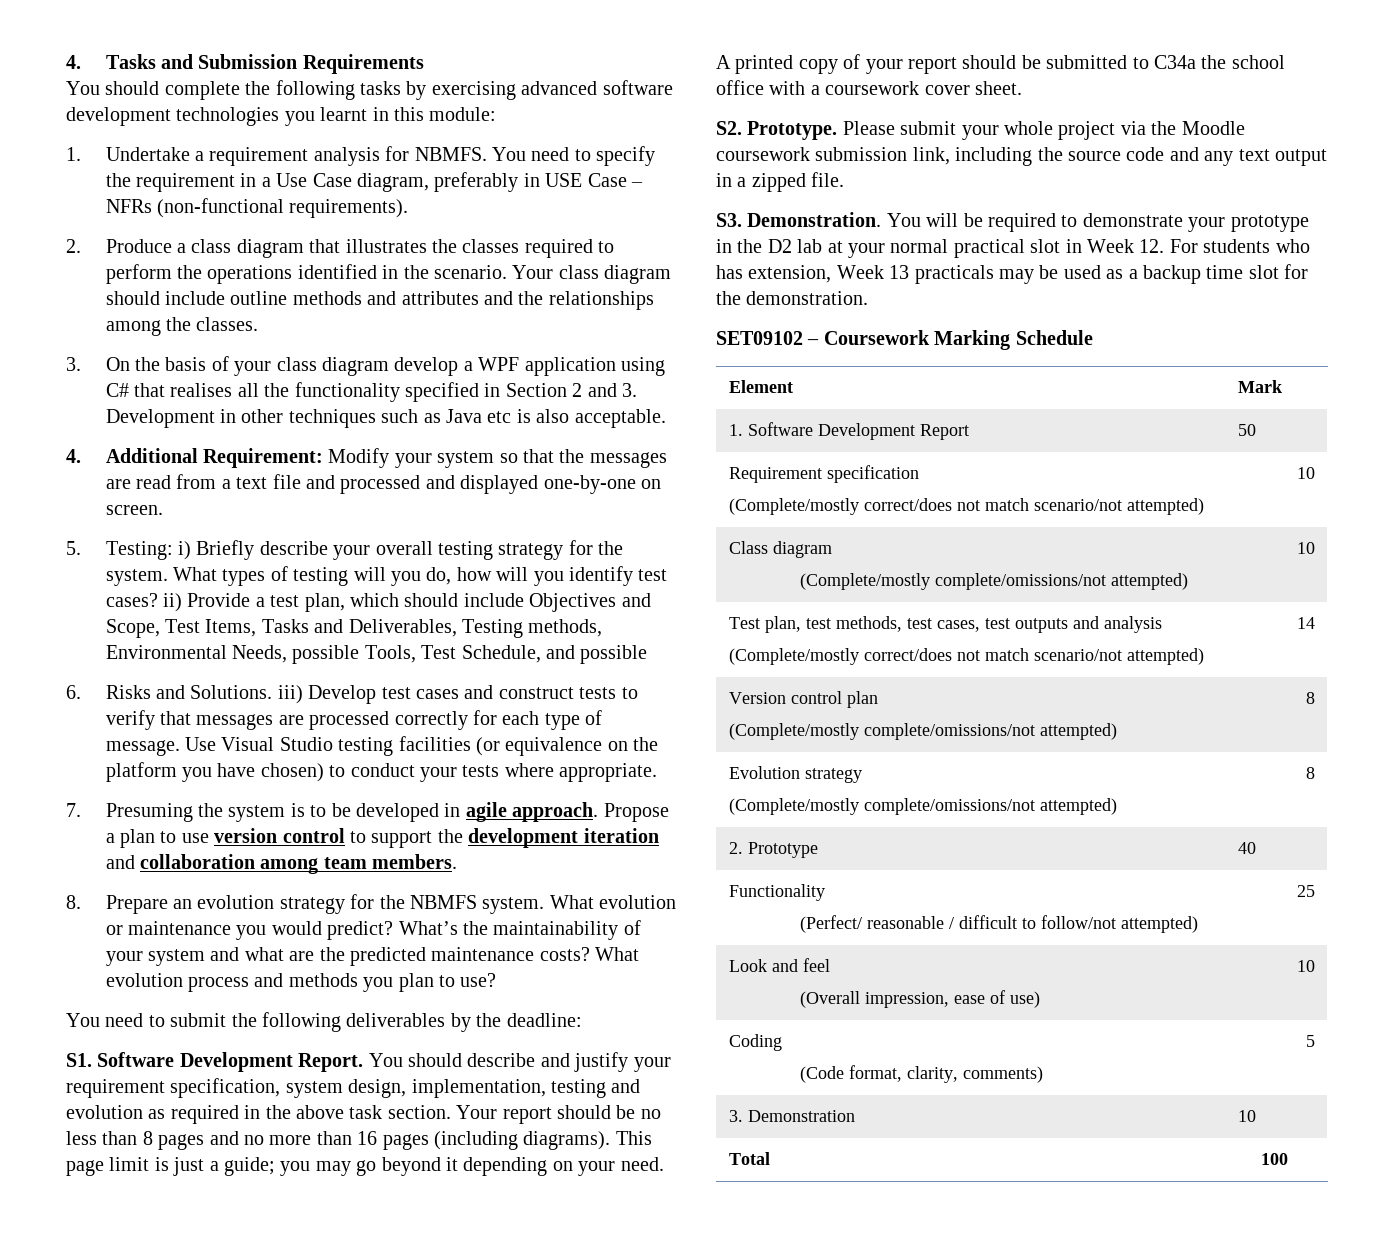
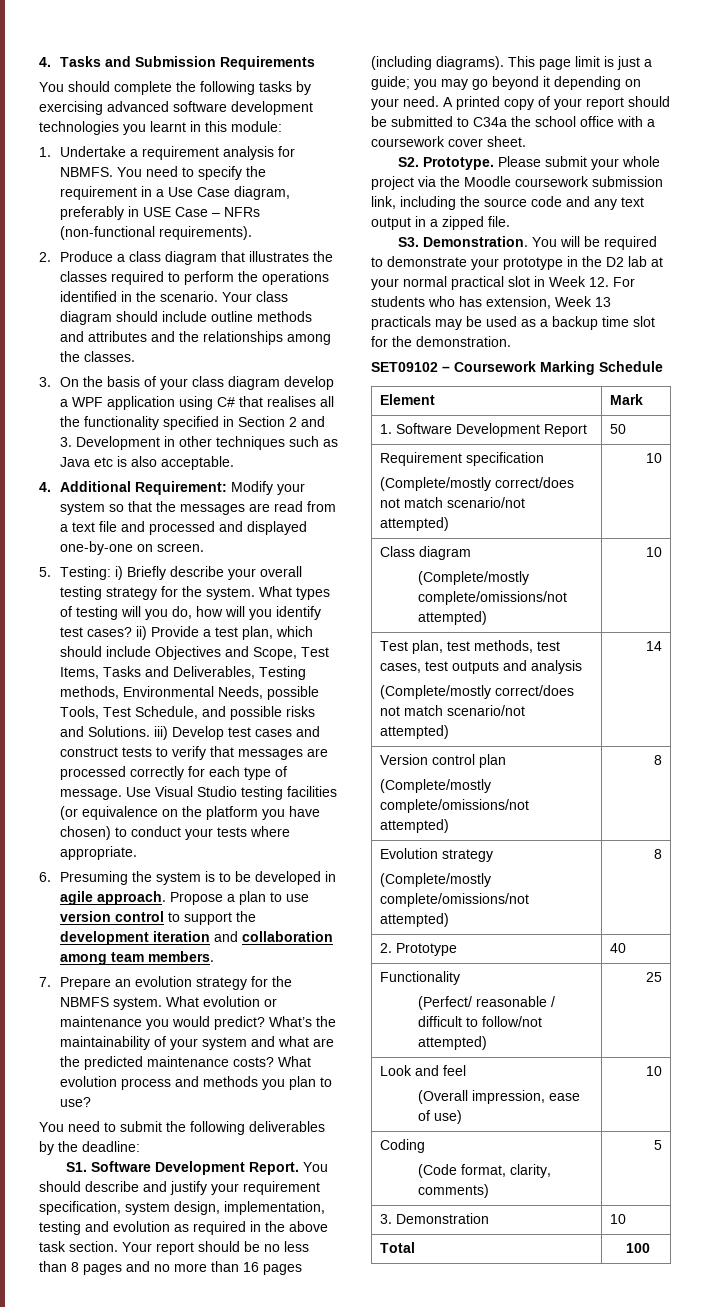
- What types of testing will you do, how will you identify test cases? ii) Provide a test plan, which should include Objectives and Scope, Test Items, Tasks and Deliverables, Testing methods, Environmental Needs, possible Tools, Test Schedule, and possible
- 6. Risks and Solutions. iii) Develop test cases and construct tests to verify that messages are processed correctly for each type of message.
+ What types of testing will you do, how will you identify test cases? ii) Provide a test plan, which should include Objectives and Scope, Test Items, Tasks and Deliverables, Testing methods, Environmental Needs, possible Tools, Test Schedule, and possible risks and Solutions. iii) Develop test cases and construct tests to verify that messages are processed correctly for each type of message.
- 7. Presuming the system is to be developed in agile approach.
+ 6. Presuming the system is to be developed in agile approach.
- 8. Prepare an evolution strategy for the NBMFS system.
+ 7. Prepare an evolution strategy for the NBMFS system.

